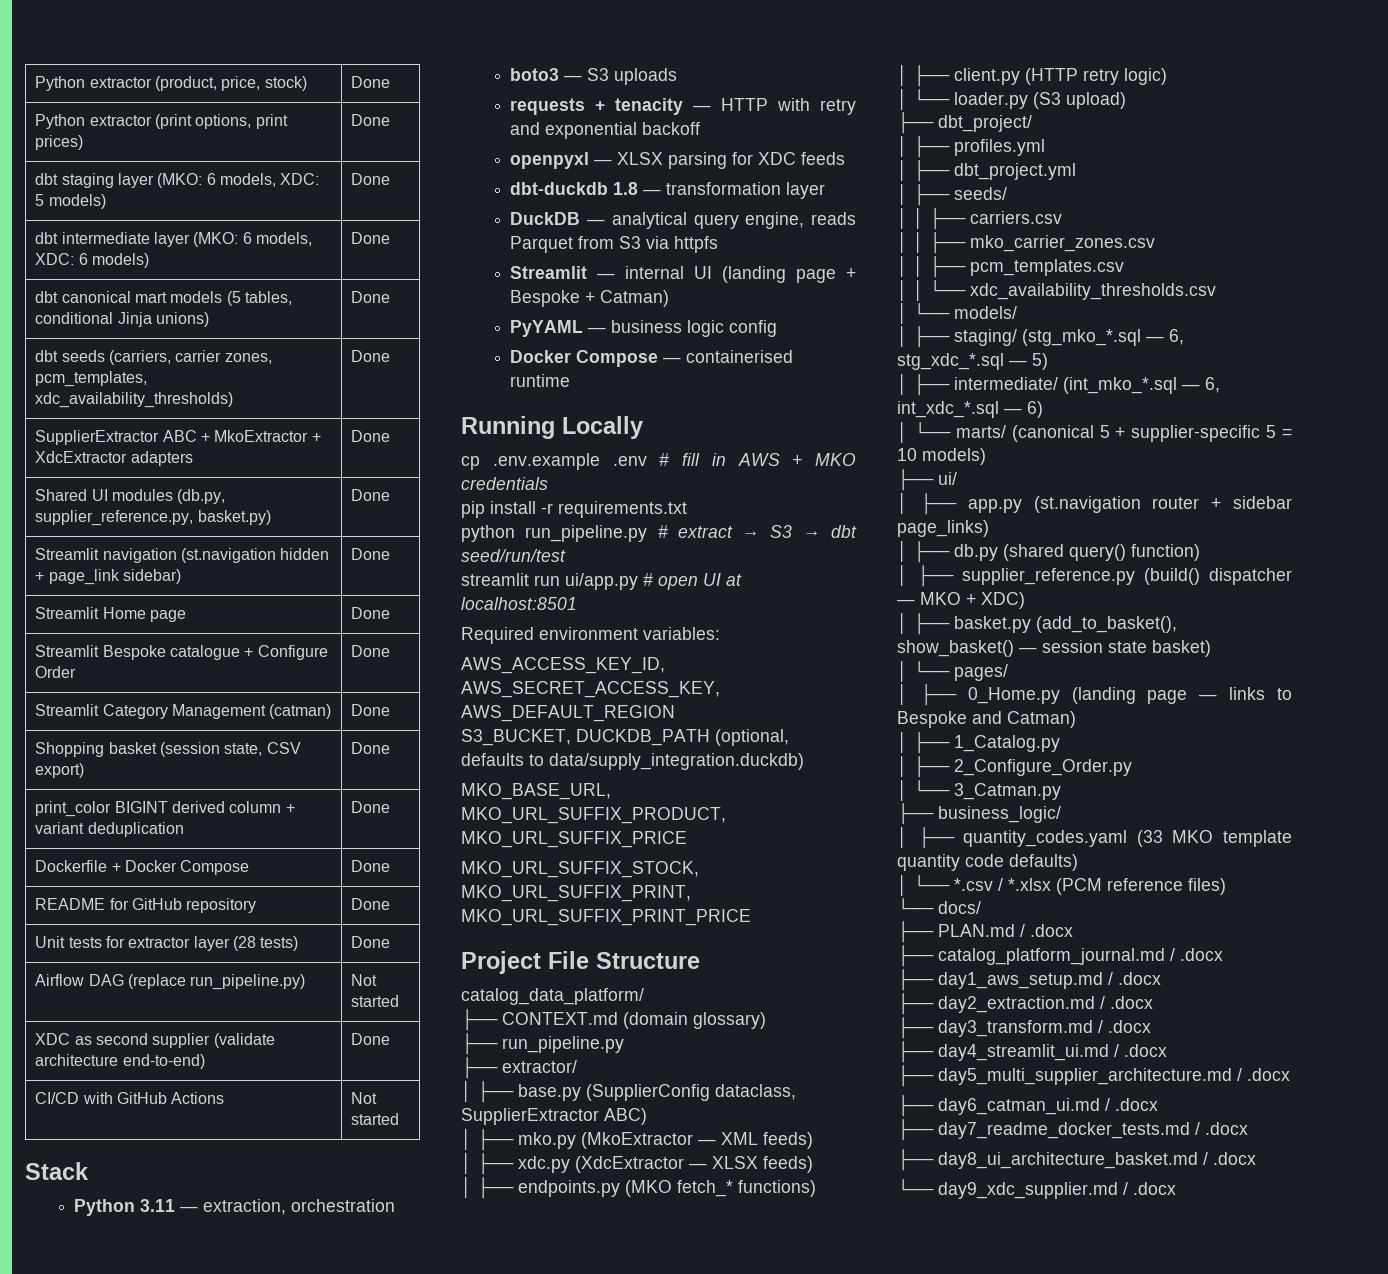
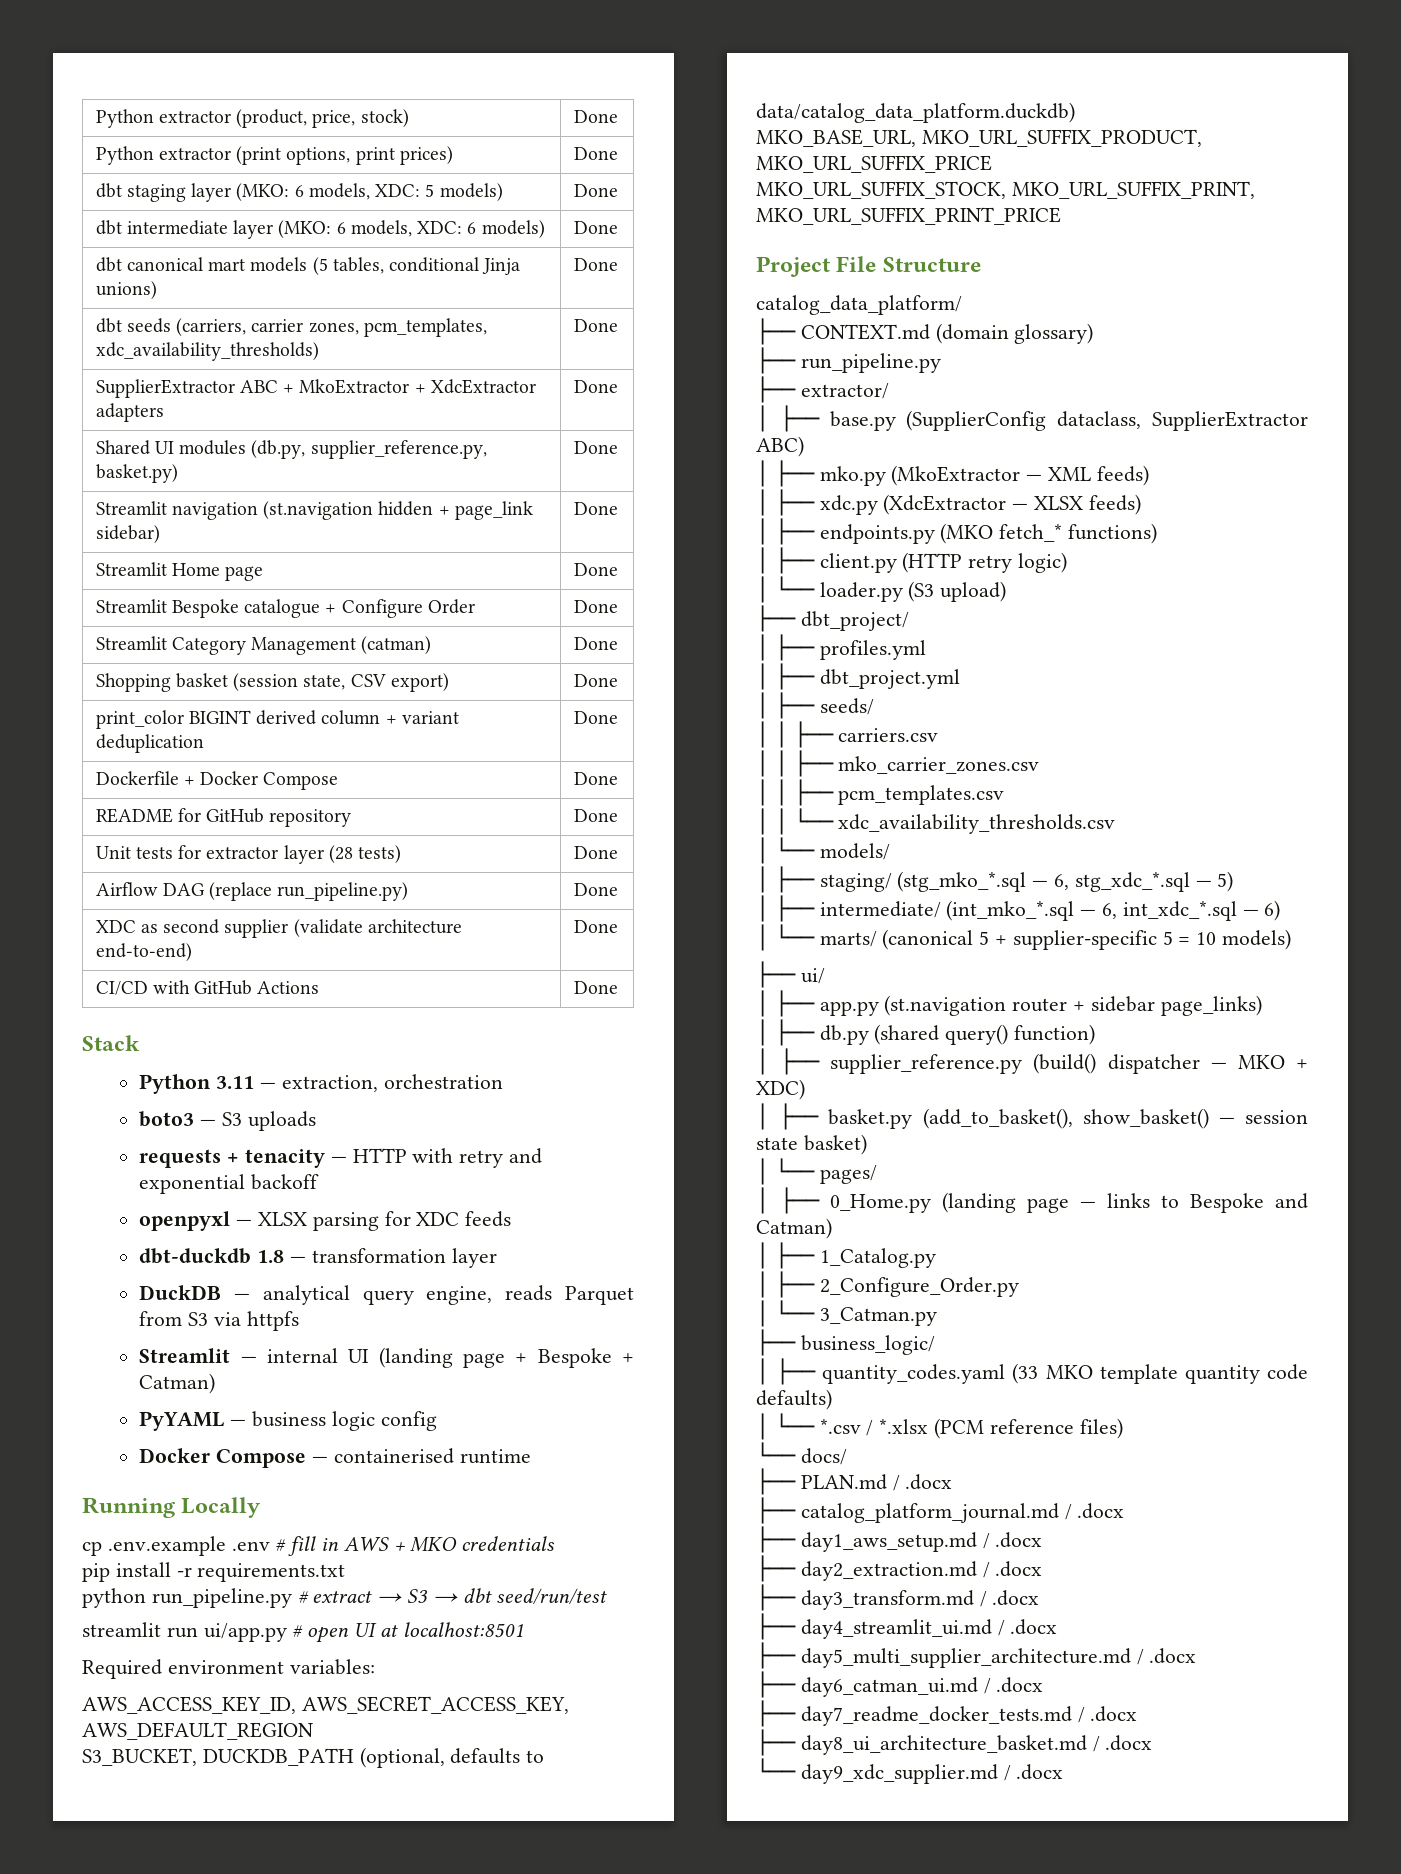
- Airflow DAG (replace run_pipeline.py) | Not started
+ Airflow DAG (replace run_pipeline.py) | Done
- CI/CD with GitHub Actions | Not started
+ CI/CD with GitHub Actions | Done
- S3_BUCKET, DUCKDB_PATH (optional, defaults to data/supply_integration.duckdb)
+ S3_BUCKET, DUCKDB_PATH (optional, defaults to data/catalog_data_platform.duckdb)

